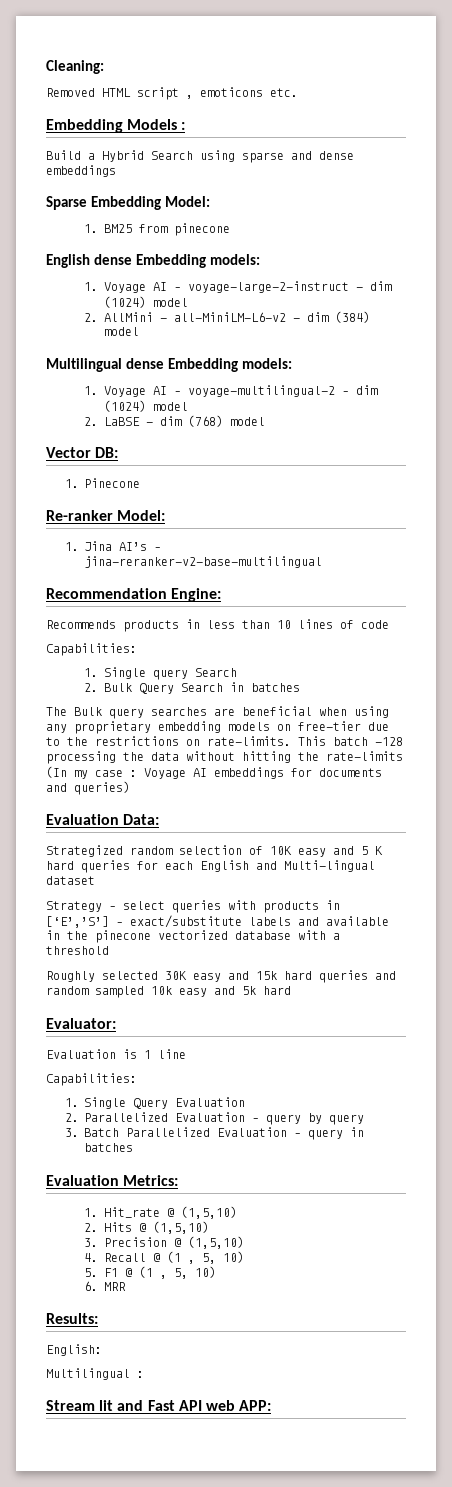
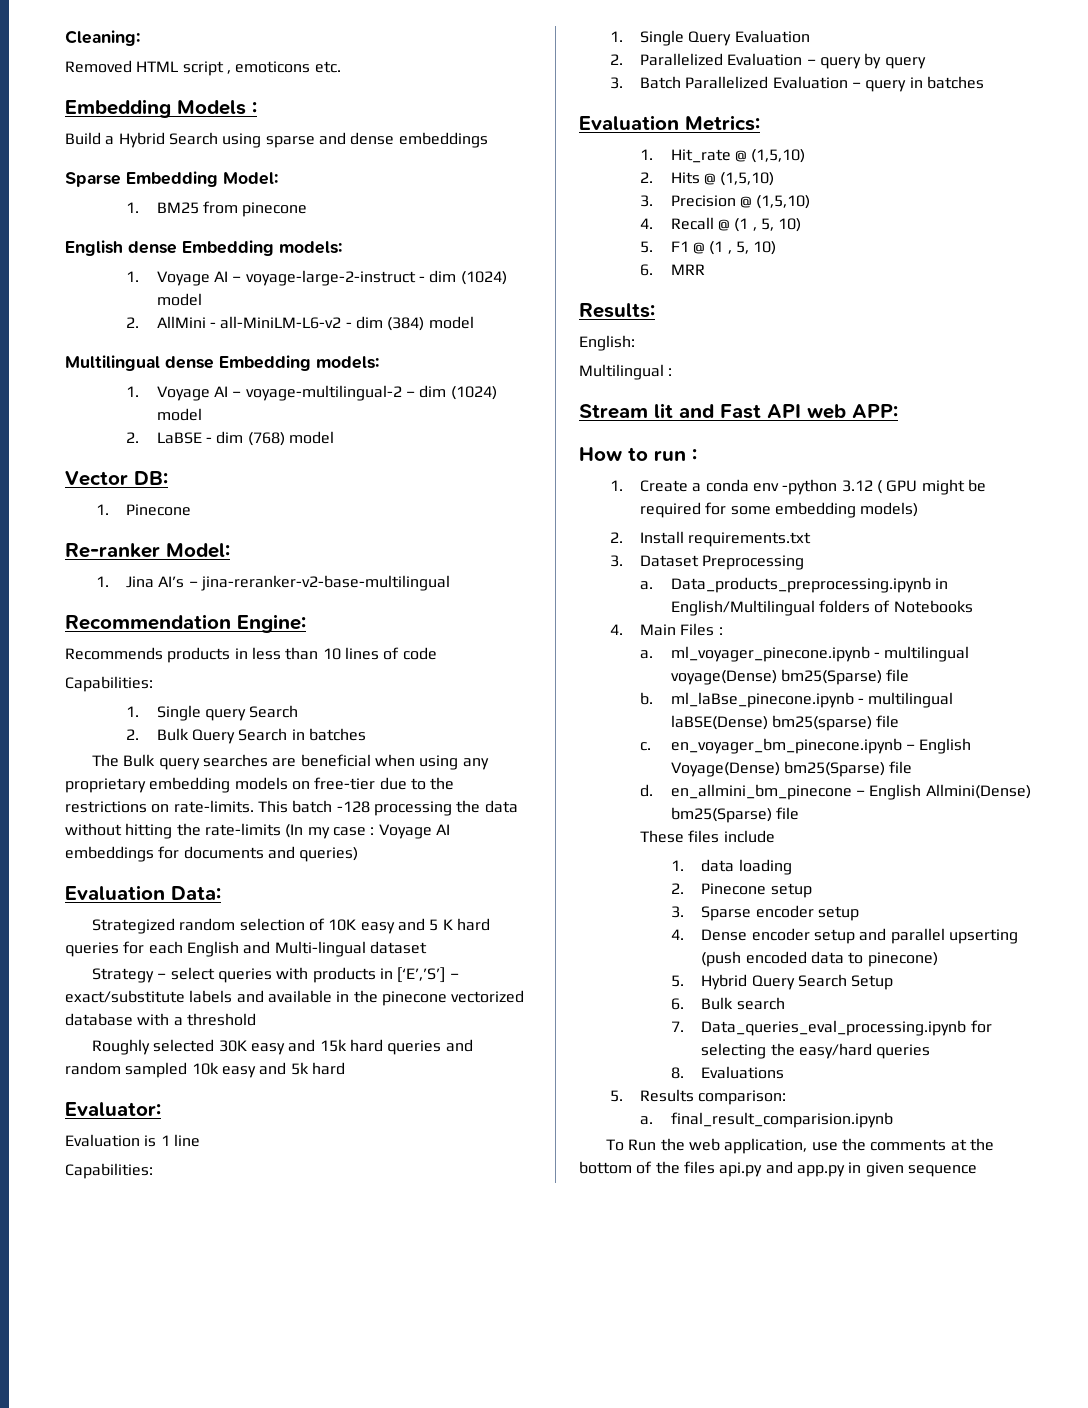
+ How to run :
+ 1. Create a conda env -python 3.12 ( GPU might be required for some embedding models)
+ 2. Install requirements.txt
+ 3. Dataset Preprocessing
+ a. Data_products_preprocessing.ipynb in English/Multilingual folders of Notebooks
+ 4. Main Files :
+ a. ml_voyager_pinecone.ipynb - multilingual voyage(Dense) bm25(Sparse) file
+ b. ml_laBse_pinecone.ipynb - multilingual laBSE(Dense) bm25(sparse) file
+ c. en_voyager_bm_pinecone.ipynb – English Voyage(Dense) bm25(Sparse) file
+ d. en_allmini_bm_pinecone – English Allmini(Dense) bm25(Sparse) file
+ These files include
+ 1. data loading
+ 2. Pinecone setup
+ 3. Sparse encoder setup
+ 4. Dense encoder setup and parallel upserting (push encoded data to pinecone)
+ 5. Hybrid Query Search Setup
+ 6. Bulk search
+ 7. Data_queries_eval_processing.ipynb for selecting the easy/hard queries
+ 8. Evaluations
+ 5. Results comparison:
+ a. final_result_comparision.ipynb
+ To Run the web application, use the comments at the bottom of the files api.py and app.py in given sequence

